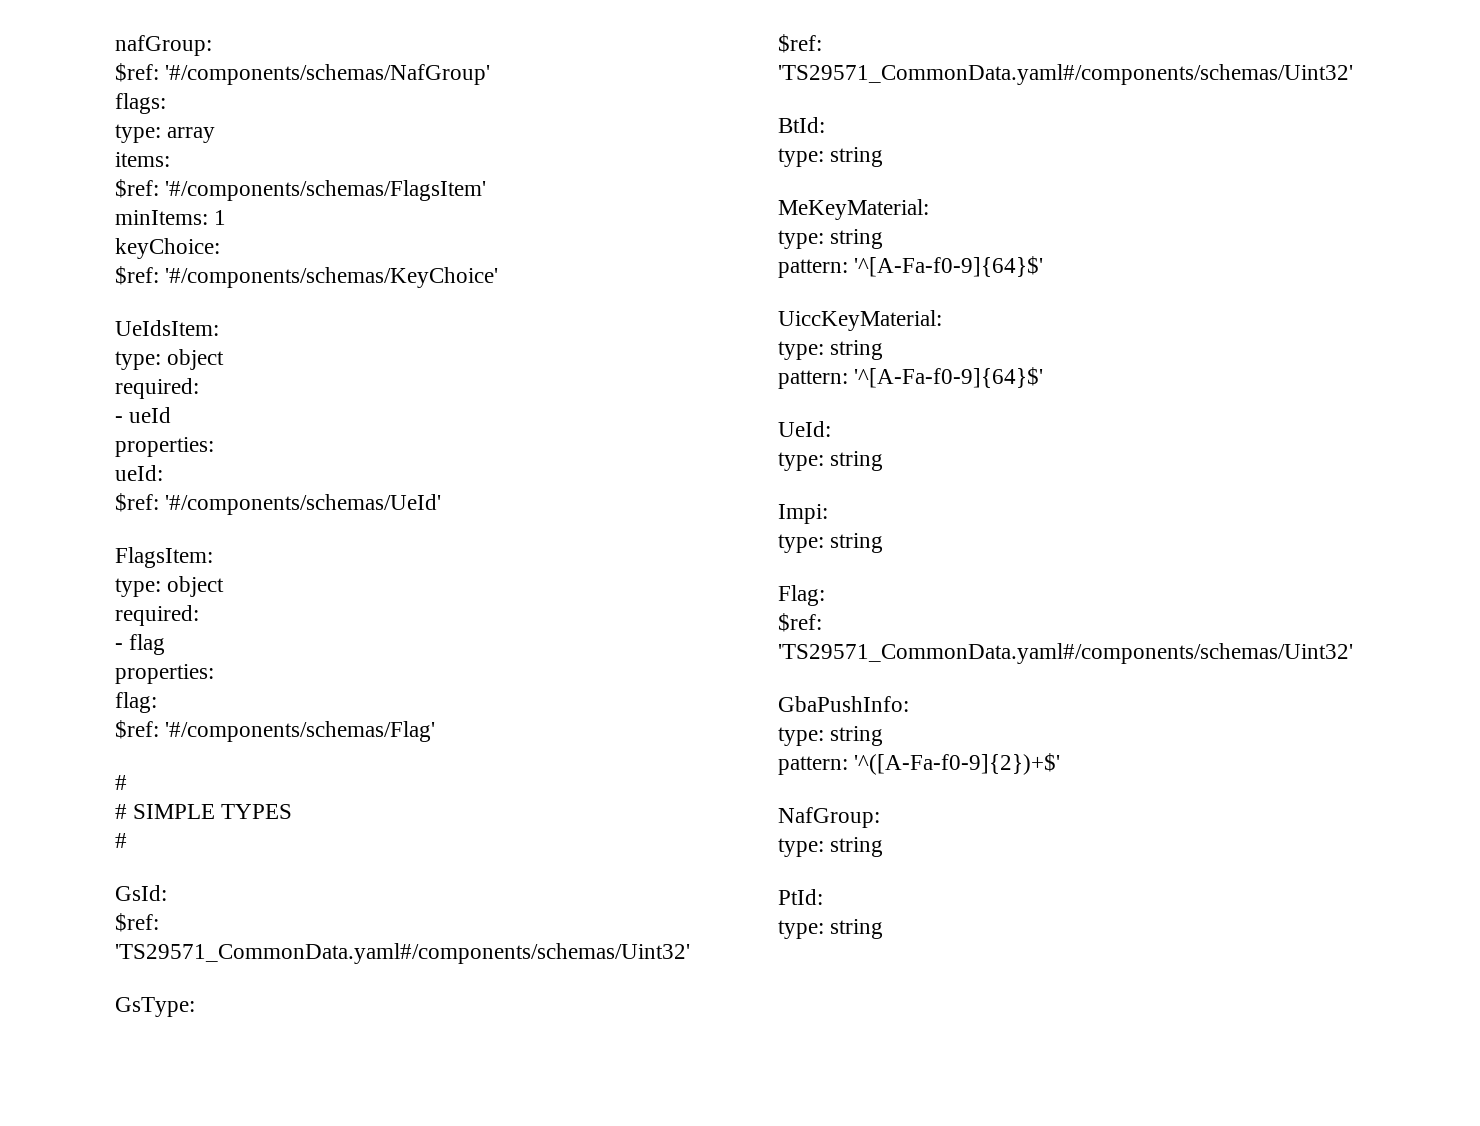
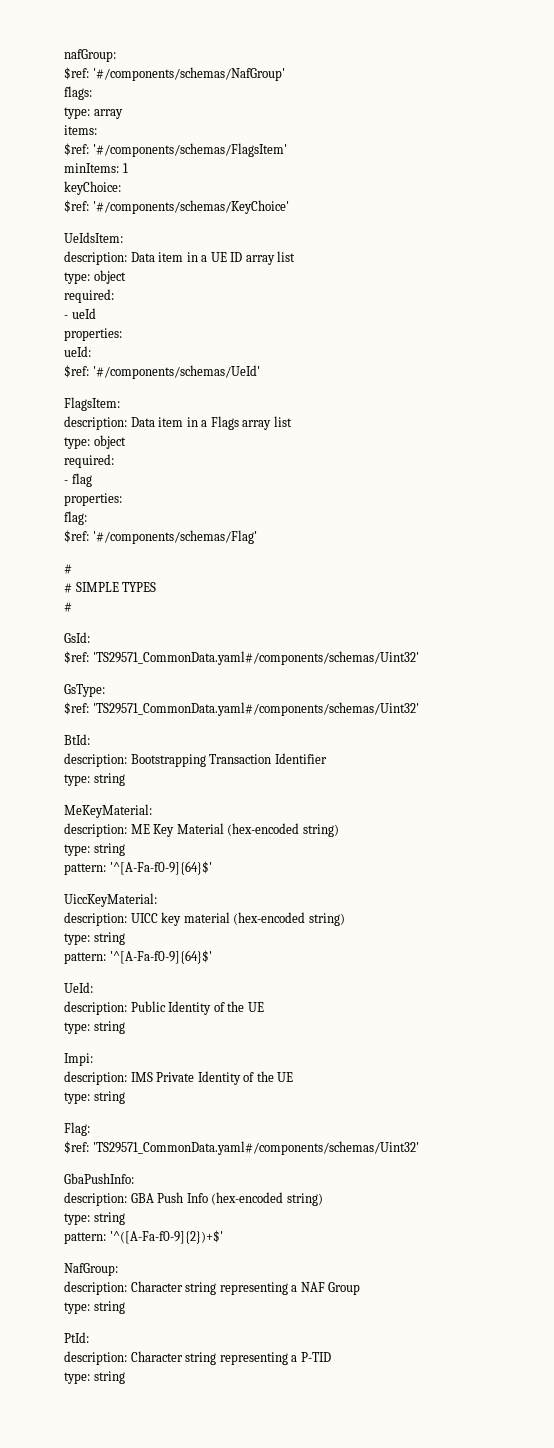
+ description: Data item in a UE ID array list
+ description: Data item in a Flags array list
+ description: Bootstrapping Transaction Identifier
+ description: ME Key Material (hex-encoded string)
+ description: UICC key material (hex-encoded string)
  UeId:
+ description: Public Identity of the UE
  type: string
  Impi:
+ description: IMS Private Identity of the UE
+ description: GBA Push Info (hex-encoded string)
  NafGroup:
+ description: Character string representing a NAF Group
  type: string
  PtId:
+ description: Character string representing a P-TID

